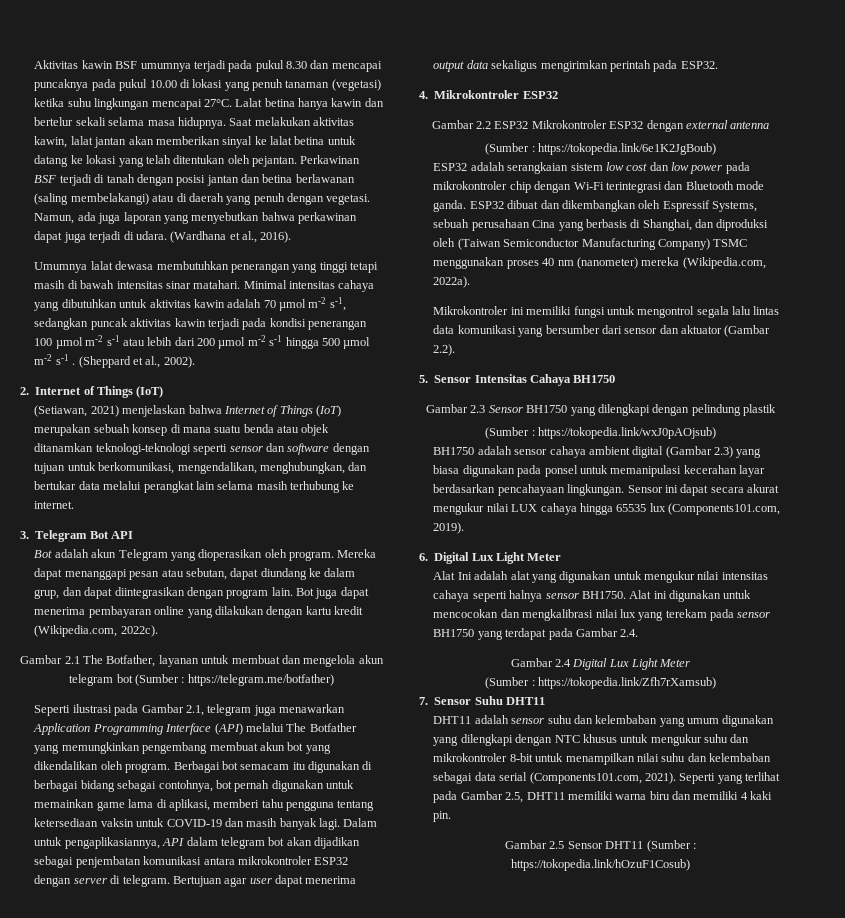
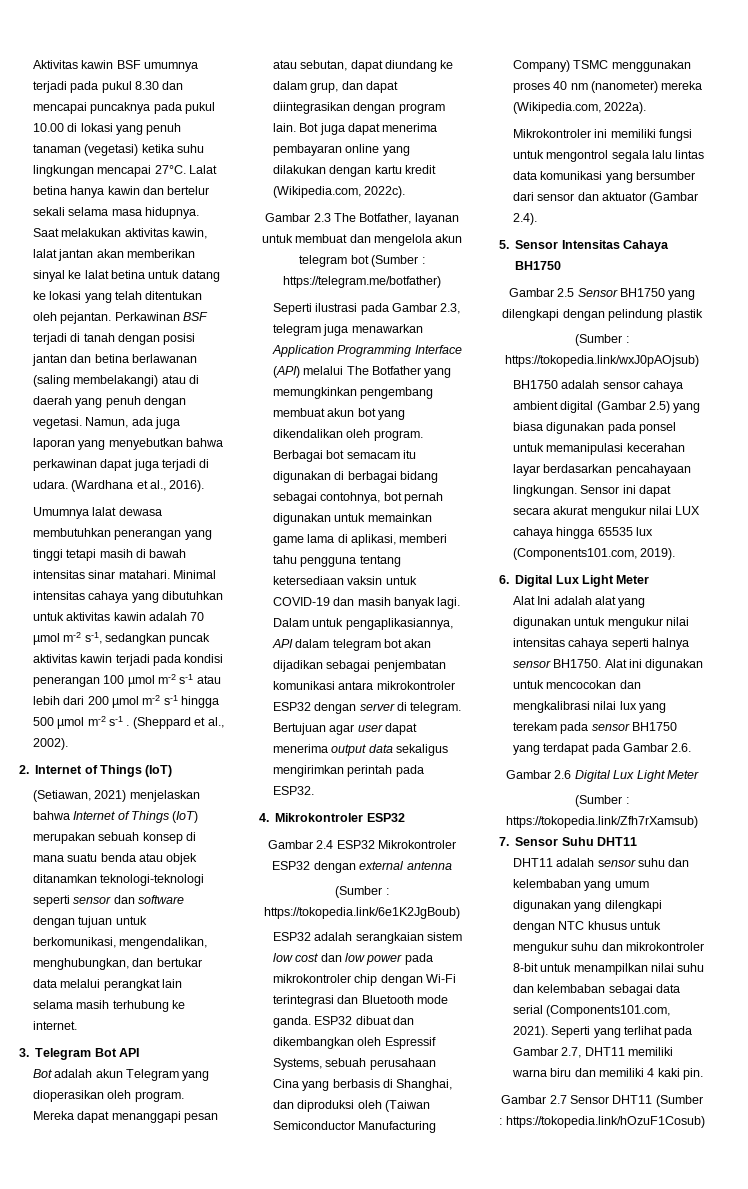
- Gambar 2.1 The Botfather, layanan untuk membuat dan mengelola akun telegram bot (Sumber : https://telegram.me/botfather)
+ Gambar 2.3 The Botfather, layanan untuk membuat dan mengelola akun telegram bot (Sumber : https://telegram.me/botfather)
- Seperti ilustrasi pada Gambar 2.1, telegram juga menawarkan Application Programming Interface (API) melalui The Botfather yang memungkinkan pengembang membuat akun bot yang dikendalikan oleh program.
+ Seperti ilustrasi pada Gambar 2.3, telegram juga menawarkan Application Programming Interface (API) melalui The Botfather yang memungkinkan pengembang membuat akun bot yang dikendalikan oleh program.
- Gambar 2.2 ESP32 Mikrokontroler ESP32 dengan external antenna
+ Gambar 2.4 ESP32 Mikrokontroler ESP32 dengan external antenna
- Mikrokontroler ini memiliki fungsi untuk mengontrol segala lalu lintas data komunikasi yang bersumber dari sensor dan aktuator (Gambar 2.2).
+ Mikrokontroler ini memiliki fungsi untuk mengontrol segala lalu lintas data komunikasi yang bersumber dari sensor dan aktuator (Gambar 2.4).
- Gambar 2.3 Sensor BH1750 yang dilengkapi dengan pelindung plastik
+ Gambar 2.5 Sensor BH1750 yang dilengkapi dengan pelindung plastik
- BH1750 adalah sensor cahaya ambient digital (Gambar 2.3) yang biasa digunakan pada ponsel untuk memanipulasi kecerahan layar berdasarkan pencahayaan lingkungan.
+ BH1750 adalah sensor cahaya ambient digital (Gambar 2.5) yang biasa digunakan pada ponsel untuk memanipulasi kecerahan layar berdasarkan pencahayaan lingkungan.
- Alat ini digunakan untuk mencocokan dan mengkalibrasi nilai lux yang terekam pada sensor BH1750 yang terdapat pada Gambar 2.4.
- Gambar 2.4 Digital Lux Light Meter
+ Alat ini digunakan untuk mencocokan dan mengkalibrasi nilai lux yang terekam pada sensor BH1750 yang terdapat pada Gambar 2.6.
+ Gambar 2.6 Digital Lux Light Meter
- Seperti yang terlihat pada Gambar 2.5, DHT11 memiliki warna biru dan memiliki 4 kaki pin.
+ Seperti yang terlihat pada Gambar 2.7, DHT11 memiliki warna biru dan memiliki 4 kaki pin.
- Gambar 2.5 Sensor DHT11 (Sumber : https://tokopedia.link/hOzuF1Cosub)
+ Gambar 2.7 Sensor DHT11 (Sumber : https://tokopedia.link/hOzuF1Cosub)

